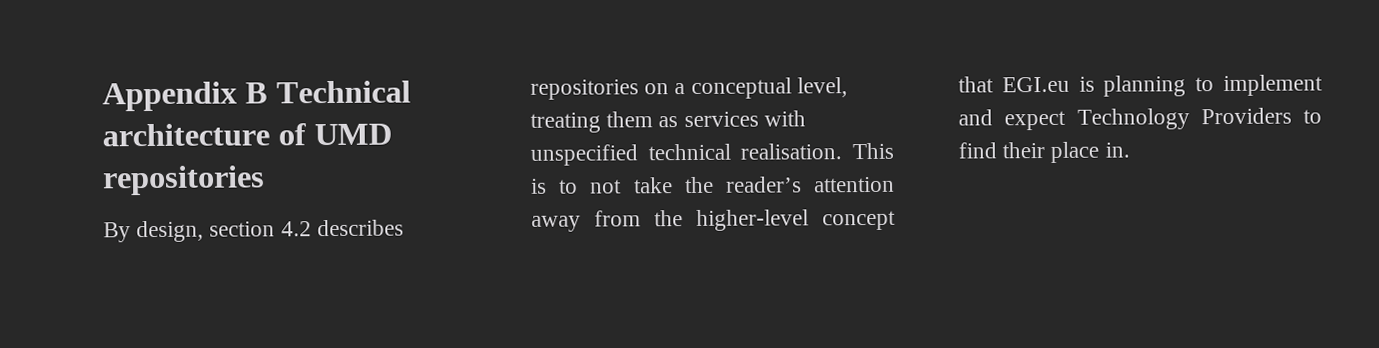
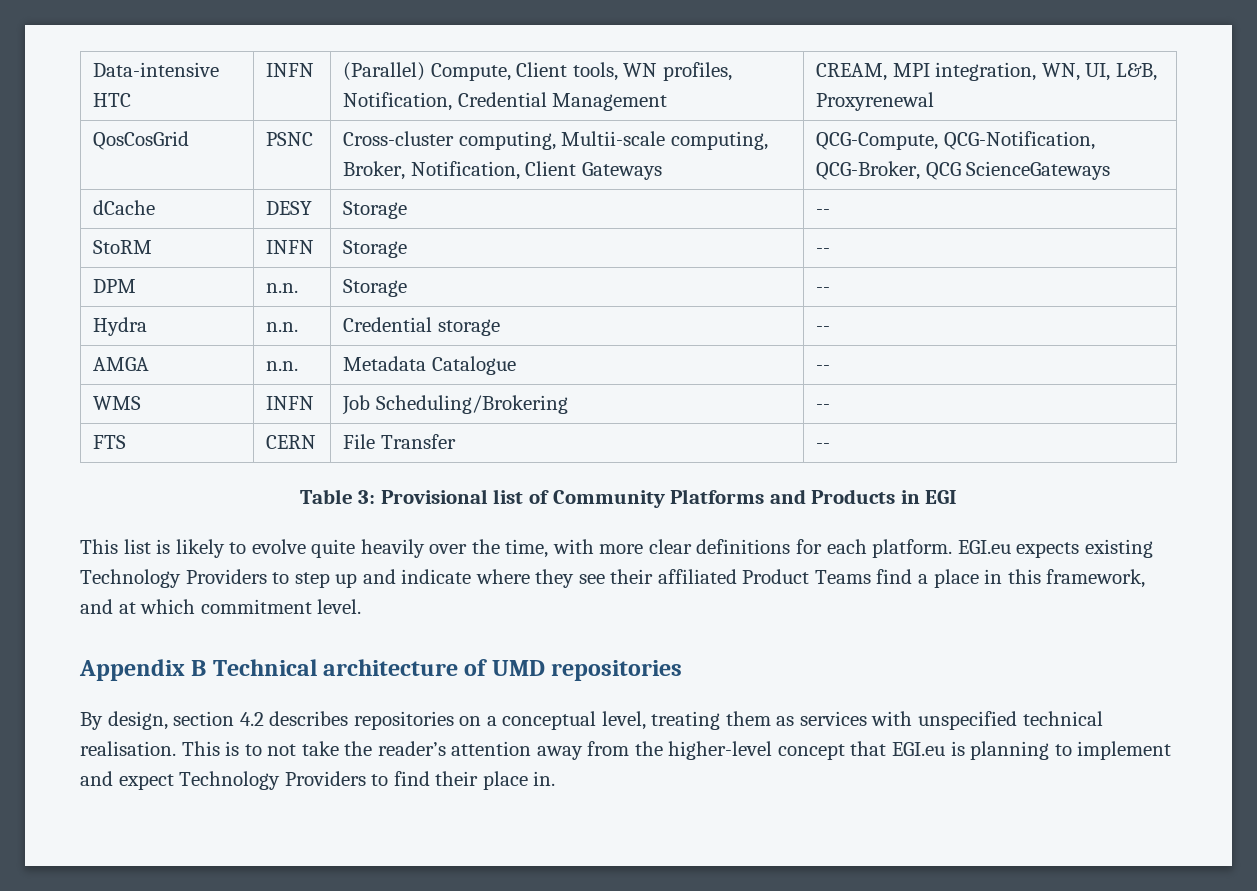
+ Data-intensive HTC | INFN | (Parallel) Compute, Client tools, WN profiles, Notification, Credential Management | CREAM, MPI integration, WN, UI, L&B, Proxyrenewal
+ QosCosGrid | PSNC | Cross-cluster computing, Multii-scale computing, Broker, Notification, Client Gateways | QCG-Compute, QCG-Notification, QCG-Broker, QCG ScienceGateways
+ dCache | DESY | Storage | --
+ StoRM | INFN | Storage | --
+ DPM | n.n. | Storage | --
+ Hydra | n.n. | Credential storage | --
+ AMGA | n.n. | Metadata Catalogue | --
+ WMS | INFN | Job Scheduling/Brokering | --
+ FTS | CERN | File Transfer | --
+ Table 3: Provisional list of Community Platforms and Products in EGI
+ This list is likely to evolve quite heavily over the time, with more clear definitions for each platform. EGI.eu expects existing Technology Providers to step up and indicate where they see their affiliated Product Teams find a place in this framework, and at which commitment level.

